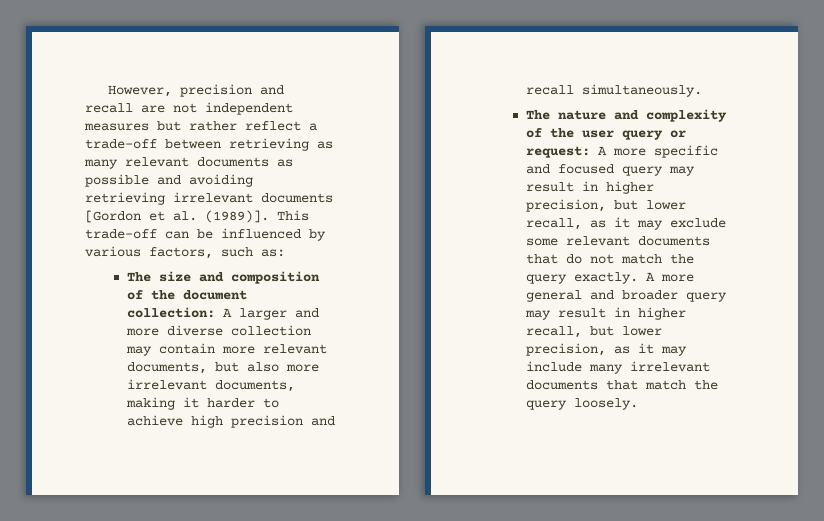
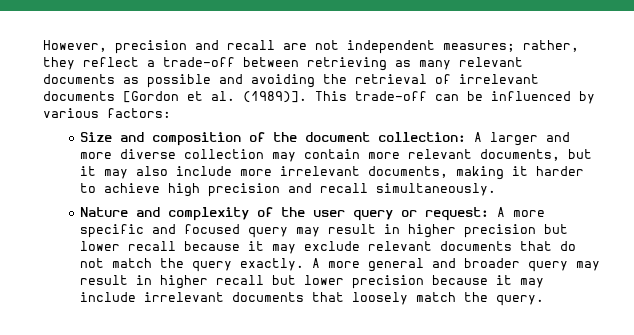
- However, precision and recall are not independent measures but rather reflect a trade-off between retrieving as many relevant documents as possible and avoiding retrieving irrelevant documents [Gordon et al. (1989)].
+ However, precision and recall are not independent measures; rather, they reflect a trade-off between retrieving as many relevant documents as possible and avoiding the retrieval of irrelevant documents [Gordon et al. (1989)].
- This trade-off can be influenced by various factors, such as:
- The size and composition of the document collection: A larger and more diverse collection may contain more relevant documents, but also more irrelevant documents, making it harder to achieve high precision and recall simultaneously.
+ This trade-off can be influenced by various factors:
+ Size and composition of the document collection: A larger and more diverse collection may contain more relevant documents, but it may also include more irrelevant documents, making it harder to achieve high precision and recall simultaneously.
- The nature and complexity of the user query or request: A more specific and focused query may result in higher precision, but lower recall, as it may exclude some relevant documents that do not match the query exactly.
+ Nature and complexity of the user query or request: A more specific and focused query may result in higher precision but lower recall because it may exclude relevant documents that do not match the query exactly.
- A more general and broader query may result in higher recall, but lower precision, as it may include many irrelevant documents that match the query loosely.
+ A more general and broader query may result in higher recall but lower precision because it may include irrelevant documents that loosely match the query.

